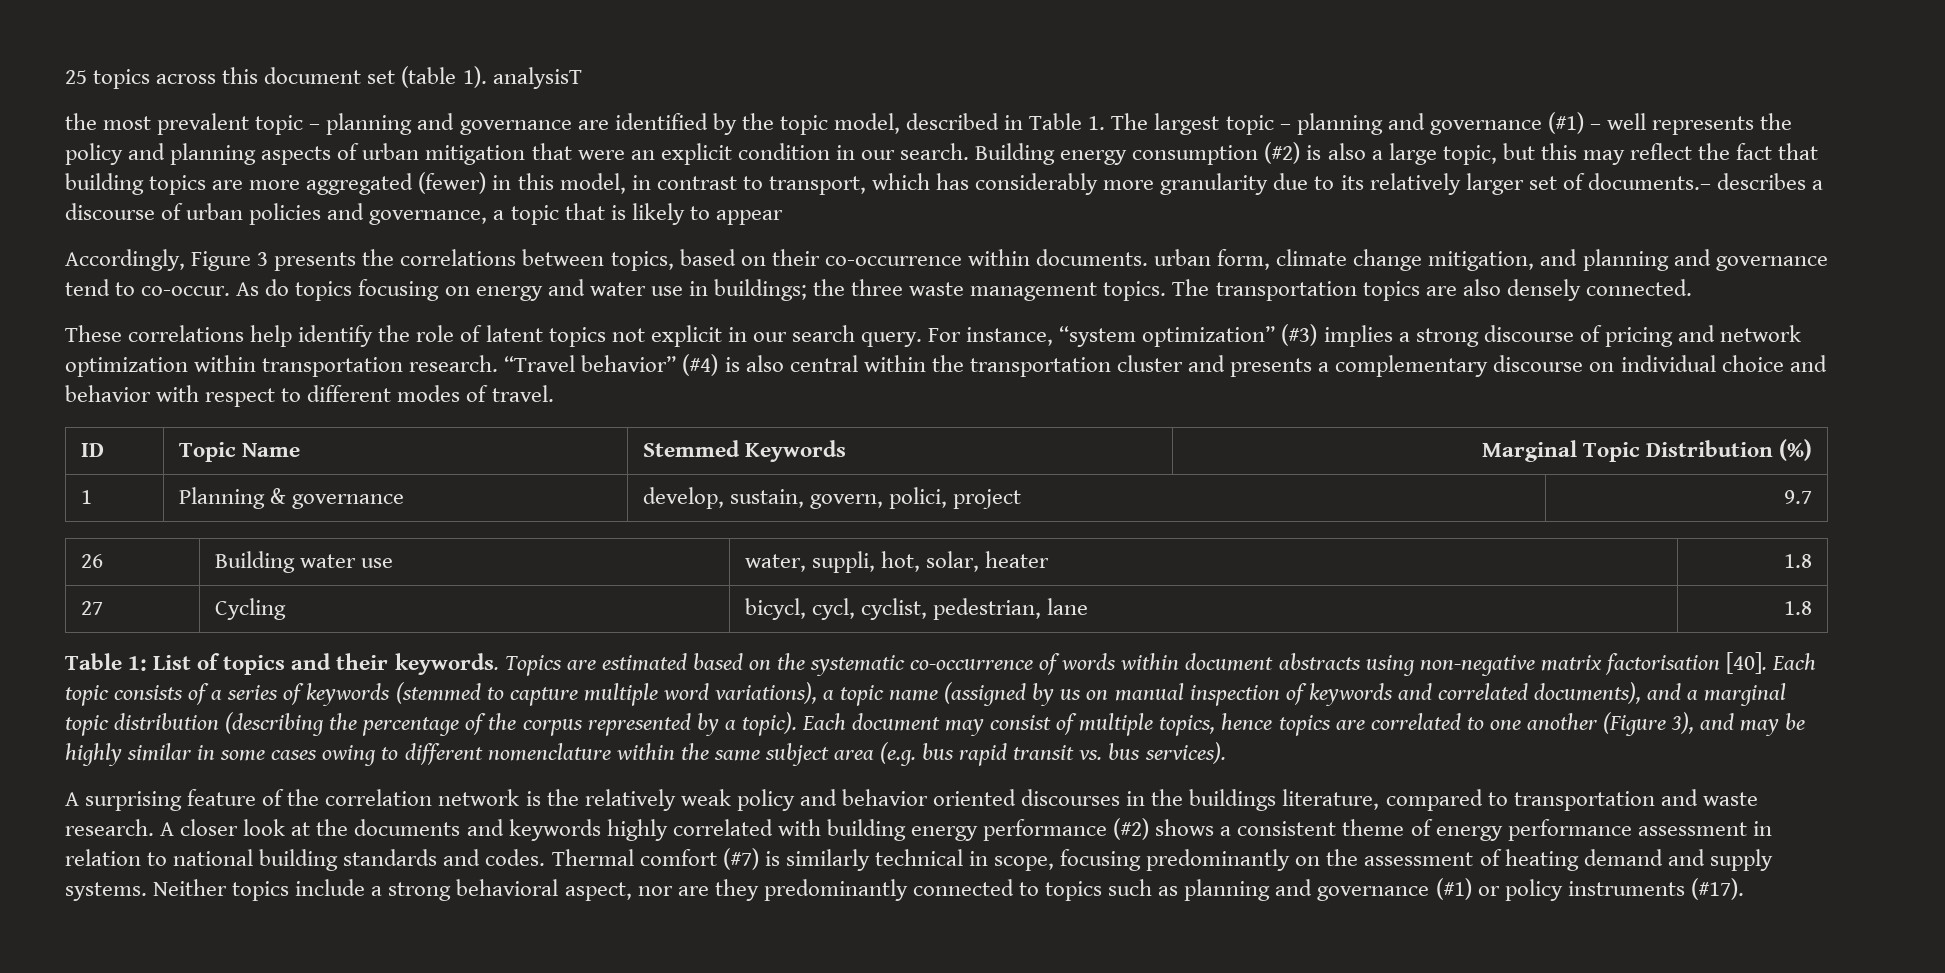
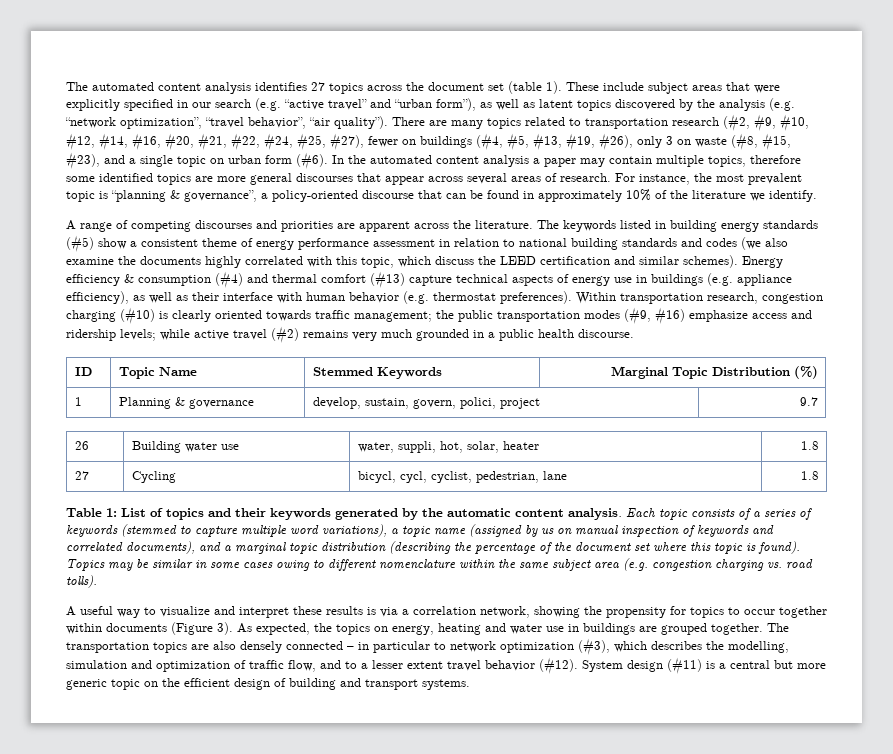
- 25 topics across this document set (table 1). analysisT
- the most prevalent topic – planning and governance are identified by the topic model, described in Table 1. The largest topic – planning and governance (#1) – well represents the policy and planning aspects of urban mitigation that were an explicit condition in our search. Building energy consumption (#2) is also a large topic, but this may reflect the fact that building topics are more aggregated (fewer) in this model, in contrast to transport, which has considerably more granularity due to its relatively larger set of documents.– describes a discourse of urban policies and governance, a topic that is likely to appear
- Accordingly, Figure 3 presents the correlations between topics, based on their co-occurrence within documents. urban form, climate change mitigation, and planning and governance tend to co-occur. As do topics focusing on energy and water use in buildings; the three waste management topics. The transportation topics are also densely connected.
- These correlations help identify the role of latent topics not explicit in our search query. For instance, “system optimization” (#3) implies a strong discourse of pricing and network optimization within transportation research. “Travel behavior” (#4) is also central within the transportation cluster and presents a complementary discourse on individual choice and behavior with respect to different modes of travel.
+ The automated content analysis identifies 27 topics across the document set (table 1). These include subject areas that were explicitly specified in our search (e.g. “active travel” and “urban form”), as well as latent topics discovered by the analysis (e.g. “network optimization”, “travel behavior”, “air quality”). There are many topics related to transportation research (#2, #9, #10, #12, #14, #16, #20, #21, #22, #24, #25, #27), fewer on buildings (#4, #5, #13, #19, #26), only 3 on waste (#8, #15, #23), and a single topic on urban form (#6). In the automated content analysis a paper may contain multiple topics, therefore some identified topics are more general discourses that appear across several areas of research. For instance, the most prevalent topic is “planning & governance”, a policy-oriented discourse that can be found in approximately 10% of the literature we identify.
+ A range of competing discourses and priorities are apparent across the literature. The keywords listed in building energy standards (#5) show a consistent theme of energy performance assessment in relation to national building standards and codes (we also examine the documents highly correlated with this topic, which discuss the LEED certification and similar schemes). Energy efficiency & consumption (#4) and thermal comfort (#13) capture technical aspects of energy use in buildings (e.g. appliance efficiency), as well as their interface with human behavior (e.g. thermostat preferences). Within transportation research, congestion charging (#10) is clearly oriented towards traffic management; the public transportation modes (#9, #16) emphasize access and ridership levels; while active travel (#2) remains very much grounded in a public health discourse.
- Table 1: List of topics and their keywords. Topics are estimated based on the systematic co-occurrence of words within document abstracts using non-negative matrix factorisation [40].
+ Table 1: List of topics and their keywords generated by the automatic content analysis.
- Each topic consists of a series of keywords (stemmed to capture multiple word variations), a topic name (assigned by us on manual inspection of keywords and correlated documents), and a marginal topic distribution (describing the percentage of the corpus represented by a topic). Each document may consist of multiple topics, hence topics are correlated to one another (Figure 3), and may be highly similar in some cases owing to different nomenclature within the same subject area (e.g. bus rapid transit vs. bus services).
- A surprising feature of the correlation network is the relatively weak policy and behavior oriented discourses in the buildings literature, compared to transportation and waste research. A closer look at the documents and keywords highly correlated with building energy performance (#2) shows a consistent theme of energy performance assessment in relation to national building standards and codes. Thermal comfort (#7) is similarly technical in scope, focusing predominantly on the assessment of heating demand and supply systems. Neither topics include a strong behavioral aspect, nor are they predominantly connected to topics such as planning and governance (#1) or policy instruments (#17).
+ Each topic consists of a series of keywords (stemmed to capture multiple word variations), a topic name (assigned by us on manual inspection of keywords and correlated documents), and a marginal topic distribution (describing the percentage of the document set where this topic is found). Topics may be similar in some cases owing to different nomenclature within the same subject area (e.g. congestion charging vs. road tolls).
+ A useful way to visualize and interpret these results is via a correlation network, showing the propensity for topics to occur together within documents (Figure 3). As expected, the topics on energy, heating and water use in buildings are grouped together. The transportation topics are also densely connected – in particular to network optimization (#3), which describes the modelling, simulation and optimization of traffic flow, and to a lesser extent travel behavior (#12). System design (#11) is a central but more generic topic on the efficient design of building and transport systems.

